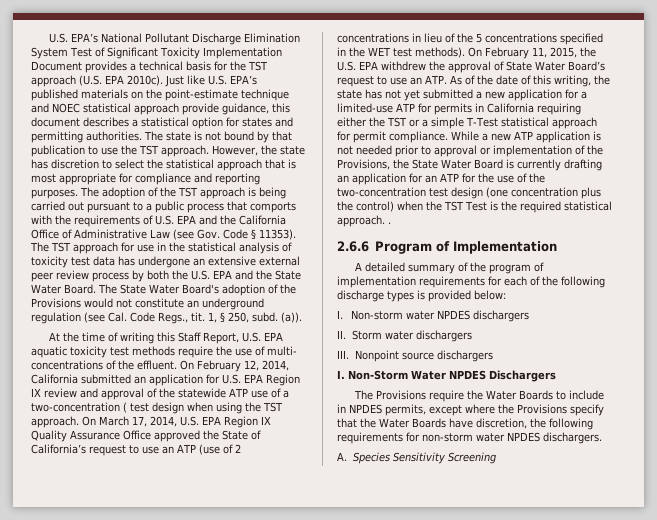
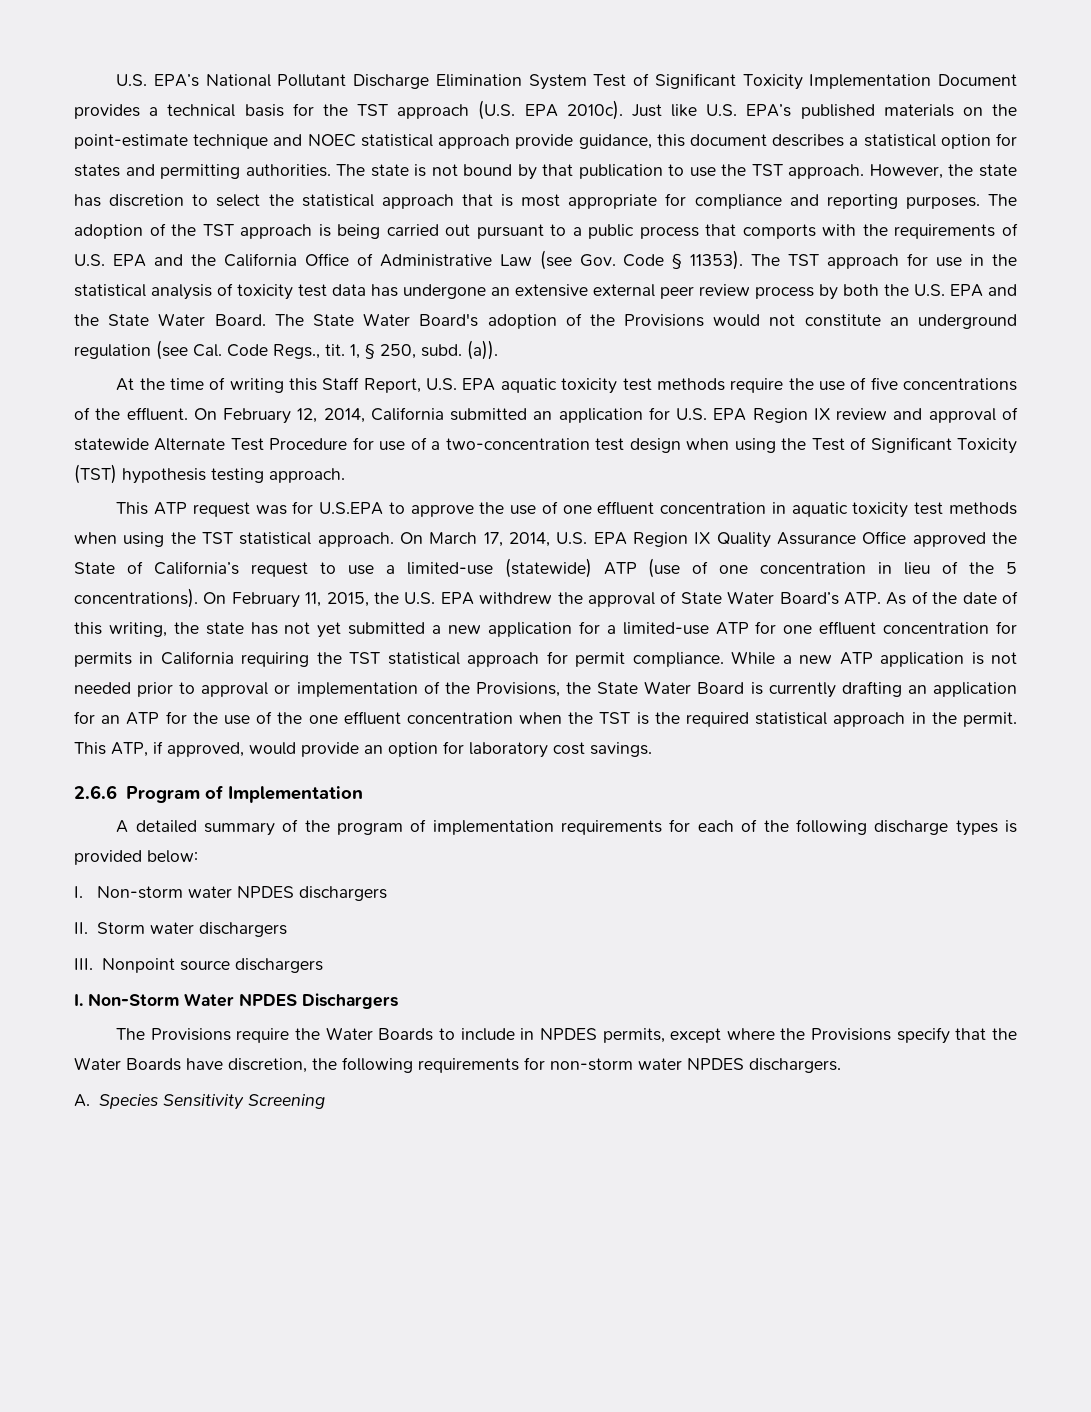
- At the time of writing this Staff Report, U.S. EPA aquatic toxicity test methods require the use of multi- concentrations of the effluent.
+ At the time of writing this Staff Report, U.S. EPA aquatic toxicity test methods require the use of five concentrations of the effluent.
- On February 12, 2014, California submitted an application for U.S. EPA Region IX review and approval of the statewide ATP use of a two-concentration ( test design when using the TST approach.
+ On February 12, 2014, California submitted an application for U.S. EPA Region IX review and approval of statewide Alternate Test Procedure for use of a two-concentration test design when using the Test of Significant Toxicity (TST) hypothesis testing approach.
+ This ATP request was for U.S.EPA to approve the use of one effluent concentration in aquatic toxicity test methods when using the TST statistical approach.
- On March 17, 2014, U.S. EPA Region IX Quality Assurance Office approved the State of California’s request to use an ATP (use of 2 concentrations in lieu of the 5 concentrations specified in the WET test methods).
+ On March 17, 2014, U.S. EPA Region IX Quality Assurance Office approved the State of California’s request to use a limited-use (statewide) ATP (use of one concentration in lieu of the 5 concentrations).
- On February 11, 2015, the U.S. EPA withdrew the approval of State Water Board’s request to use an ATP. As of the date of this writing, the state has not yet submitted a new application for a limited-use ATP for permits in California requiring either the TST or a simple T-Test statistical approach for permit compliance.
+ On February 11, 2015, the U.S. EPA withdrew the approval of State Water Board’s ATP. As of the date of this writing, the state has not yet submitted a new application for a limited-use ATP for one effluent concentration for permits in California requiring the TST statistical approach for permit compliance.
- While a new ATP application is not needed prior to approval or implementation of the Provisions, the State Water Board is currently drafting an application for an ATP for the use of the two-concentration test design (one concentration plus the control) when the TST Test is the required statistical approach. .
+ While a new ATP application is not needed prior to approval or implementation of the Provisions, the State Water Board is currently drafting an application for an ATP for the use of the one effluent concentration when the TST is the required statistical approach in the permit. This ATP, if approved, would provide an option for laboratory cost savings.

